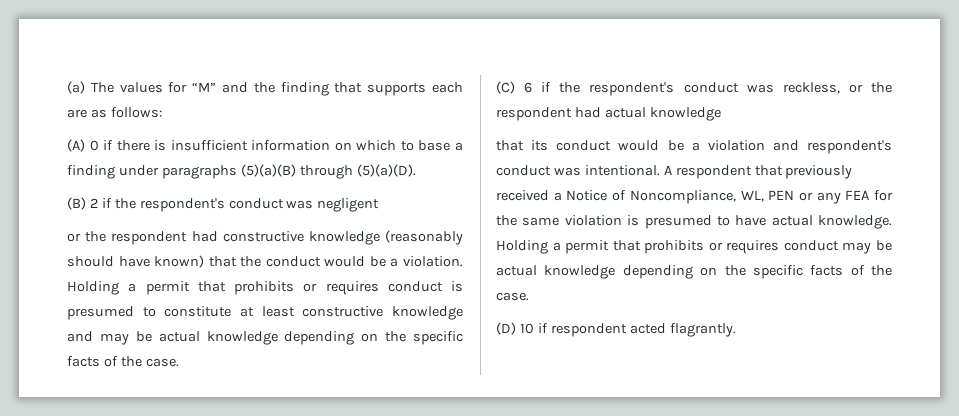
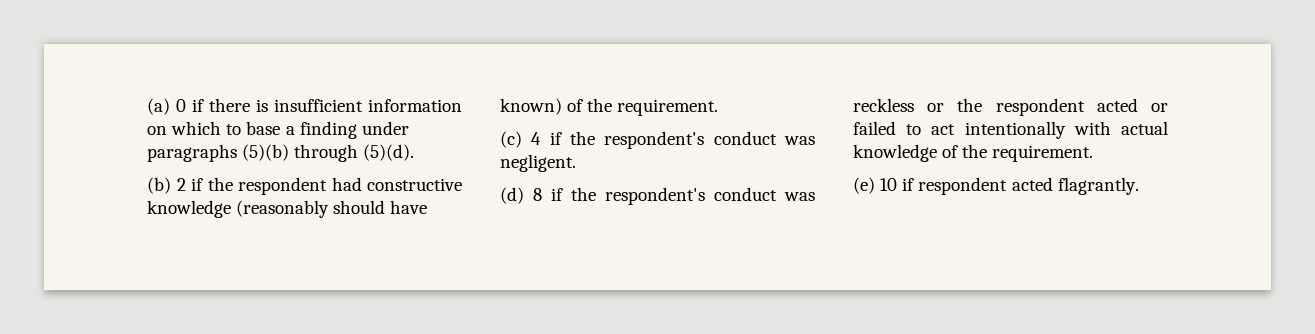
- (a) The values for “M” and the finding that supports each are as follows:
- (A) 0 if there is insufficient information on which to base a finding under paragraphs (5)(a)(B) through (5)(a)(D).
- (B) 2 if the respondent's conduct was negligent
- or the respondent had constructive knowledge (reasonably should have known) that the conduct would be a violation. Holding a permit that prohibits or requires conduct is presumed to constitute at least constructive knowledge and may be actual knowledge depending on the specific facts of the case.
- (C) 6 if the respondent's conduct was reckless, or the respondent had actual knowledge
- that its conduct would be a violation and respondent's conduct was intentional. A respondent that previously received a Notice of Noncompliance, WL, PEN or any FEA for the same violation is presumed to have actual knowledge. Holding a permit that prohibits or requires conduct may be actual knowledge depending on the specific facts of the case.
- (D) 10 if respondent acted flagrantly.
+ (a) 0 if there is insufficient information on which to base a finding under paragraphs (5)(b) through (5)(d).
+ (b) 2 if the respondent had constructive knowledge (reasonably should have known) of the requirement.
+ (c) 4 if the respondent's conduct was negligent.
+ (d) 8 if the respondent's conduct was reckless or the respondent acted or failed to act intentionally with actual knowledge of the requirement.
+ (e) 10 if respondent acted flagrantly.

